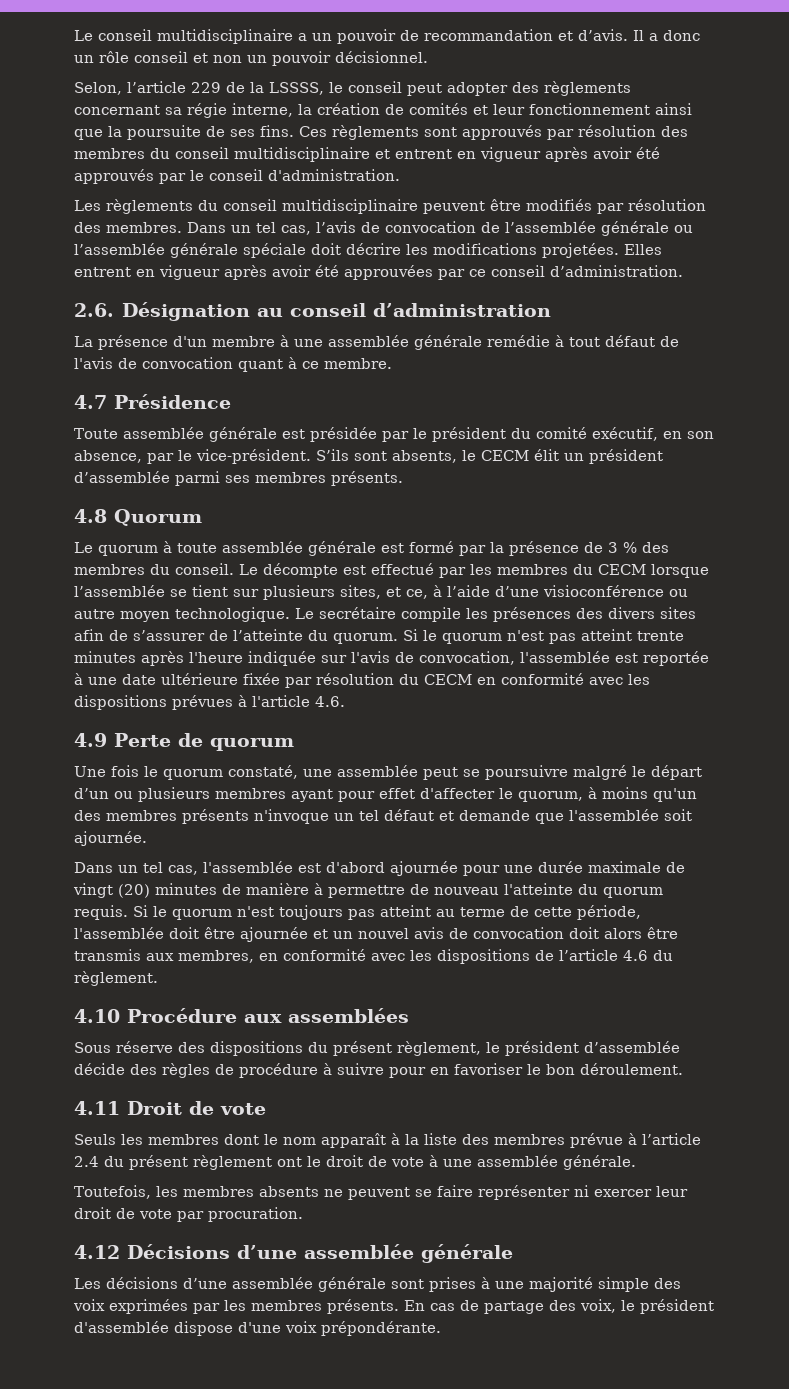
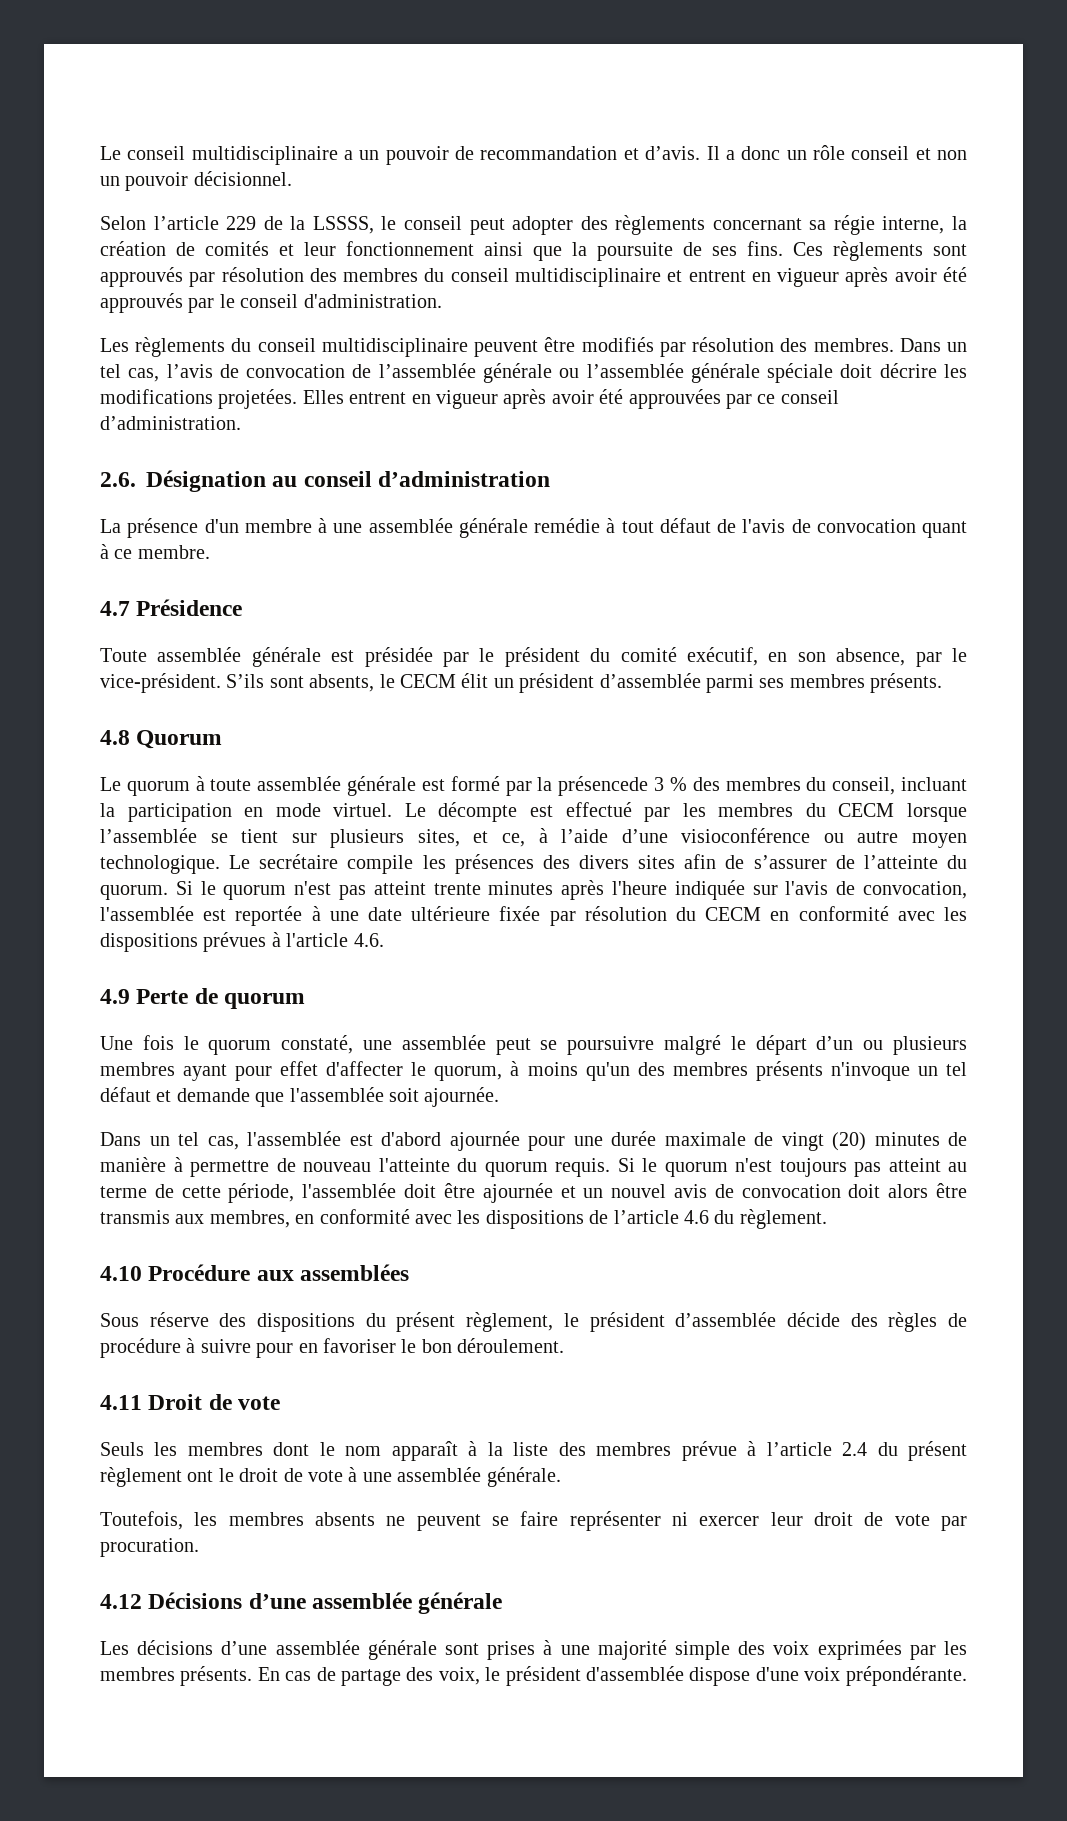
- Selon, l’article 229 de la LSSSS, le conseil peut adopter des règlements concernant sa régie interne, la création de comités et leur fonctionnement ainsi que la poursuite de ses fins.
+ Selon l’article 229 de la LSSSS, le conseil peut adopter des règlements concernant sa régie interne, la création de comités et leur fonctionnement ainsi que la poursuite de ses fins.
- Le quorum à toute assemblée générale est formé par la présence de 3 % des membres du conseil.
+ Le quorum à toute assemblée générale est formé par la présencede 3 % des membres du conseil, incluant la participation en mode virtuel.

